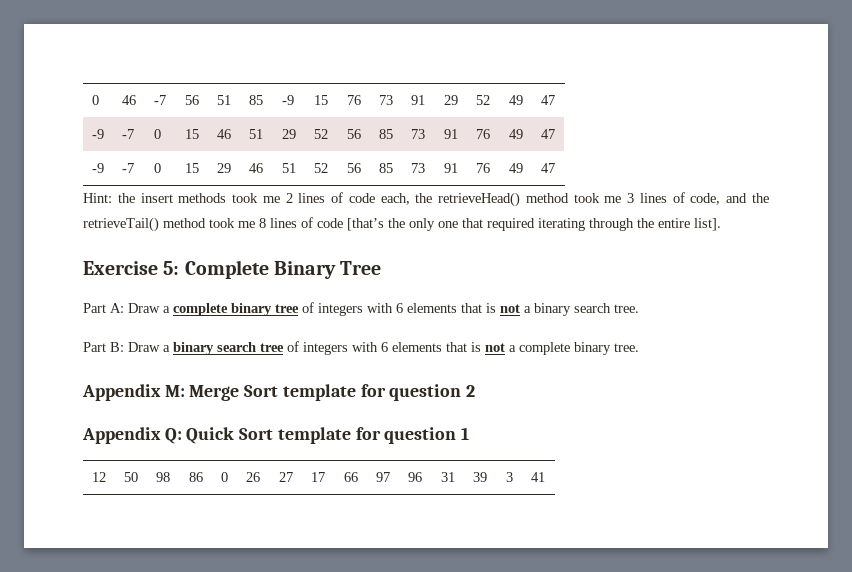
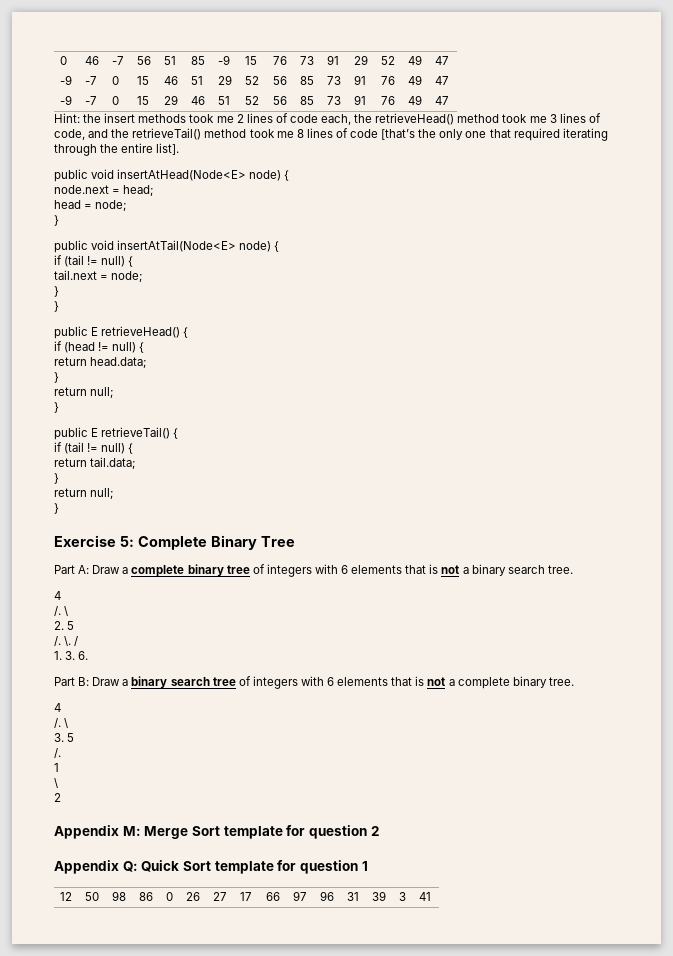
+ public void insertAtHead(Node<E> node) {
+ node.next = head;
+ head = node;
+ }
+ public void insertAtTail(Node<E> node) {
+ if (tail != null) {
+ tail.next = node;
+ }
+ }
+ public E retrieveHead() {
+ if (head != null) {
+ return head.data;
+ }
+ return null;
+ }
+ public E retrieveTail() {
+ if (tail != null) {
+ return tail.data;
+ }
+ return null;
+ }
  Part A: Draw a complete binary tree of integers with 6 elements that is not a binary search tree.
+ 4
+ /. \
+ 2. 5
+ /. \. /
+ 1. 3. 6.
  Part B: Draw a binary search tree of integers with 6 elements that is not a complete binary tree.
+ 4
+ /. \
+ 3. 5
+ /.
+ 1
+ \
+ 2

